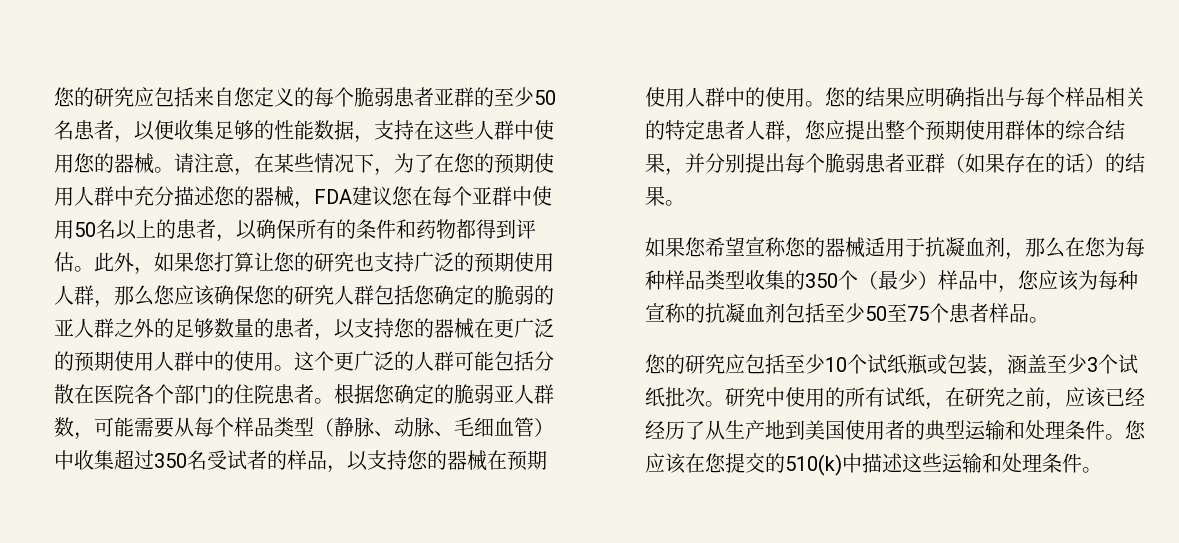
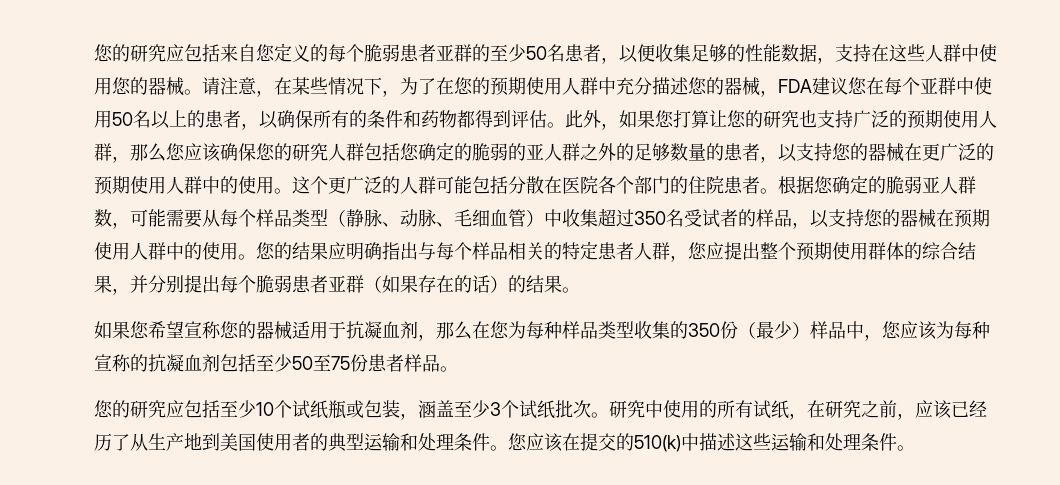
- 如果您希望宣称您的器械适用于抗凝血剂，那么在您为每种样品类型收集的350个（最少）样品中，您应该为每种宣称的抗凝血剂包括至少50至75个患者样品。
+ 如果您希望宣称您的器械适用于抗凝血剂，那么在您为每种样品类型收集的350份（最少）样品中，您应该为每种宣称的抗凝血剂包括至少50至75份患者样品。
- 研究中使用的所有试纸，在研究之前，应该已经经历了从生产地到美国使用者的典型运输和处理条件。
+ 研究中使用的所有试纸，在研究之前，应该已经历了从生产地到美国使用者的典型运输和处理条件。
- 您应该在您提交的510(k)中描述这些运输和处理条件。
+ 您应该在提交的510(k)中描述这些运输和处理条件。

